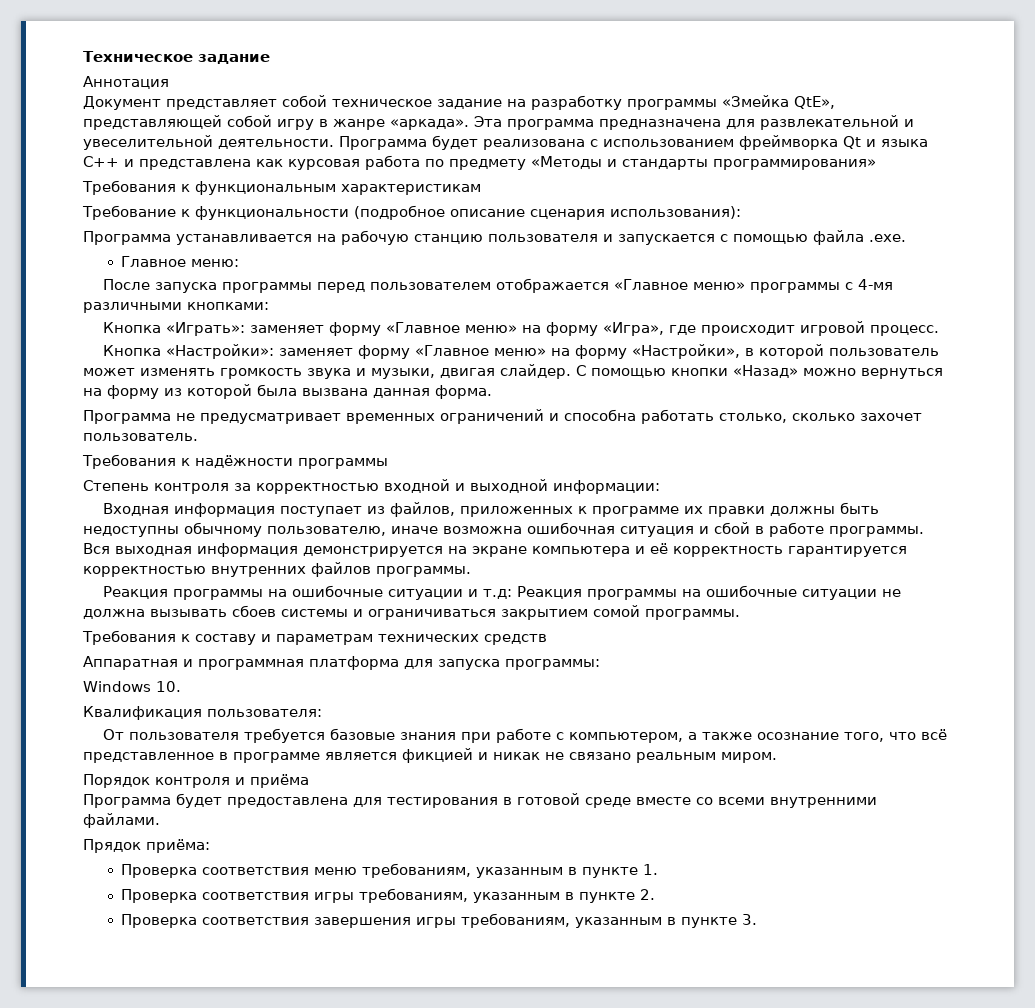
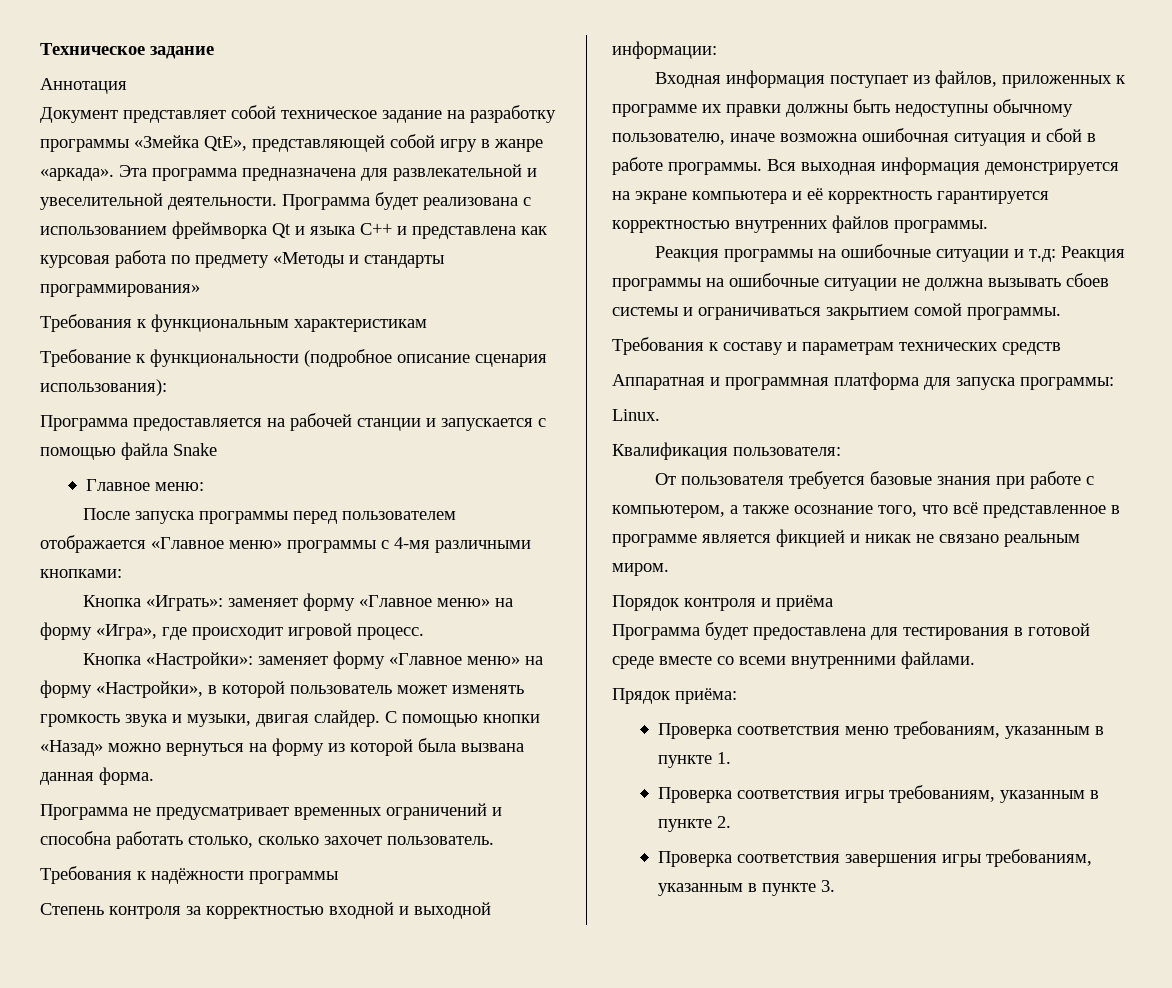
- Программа устанавливается на рабочую станцию пользователя и запускается с помощью файла .exe.
+ Программа предоставляется на рабочей станции и запускается с помощью файла Snake
- Windows 10.
+ Linux.

